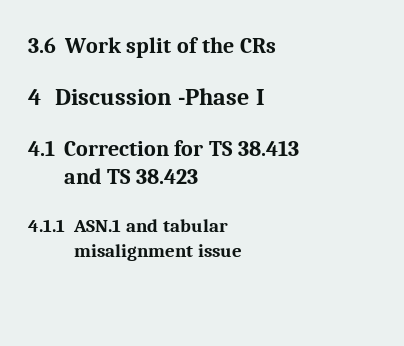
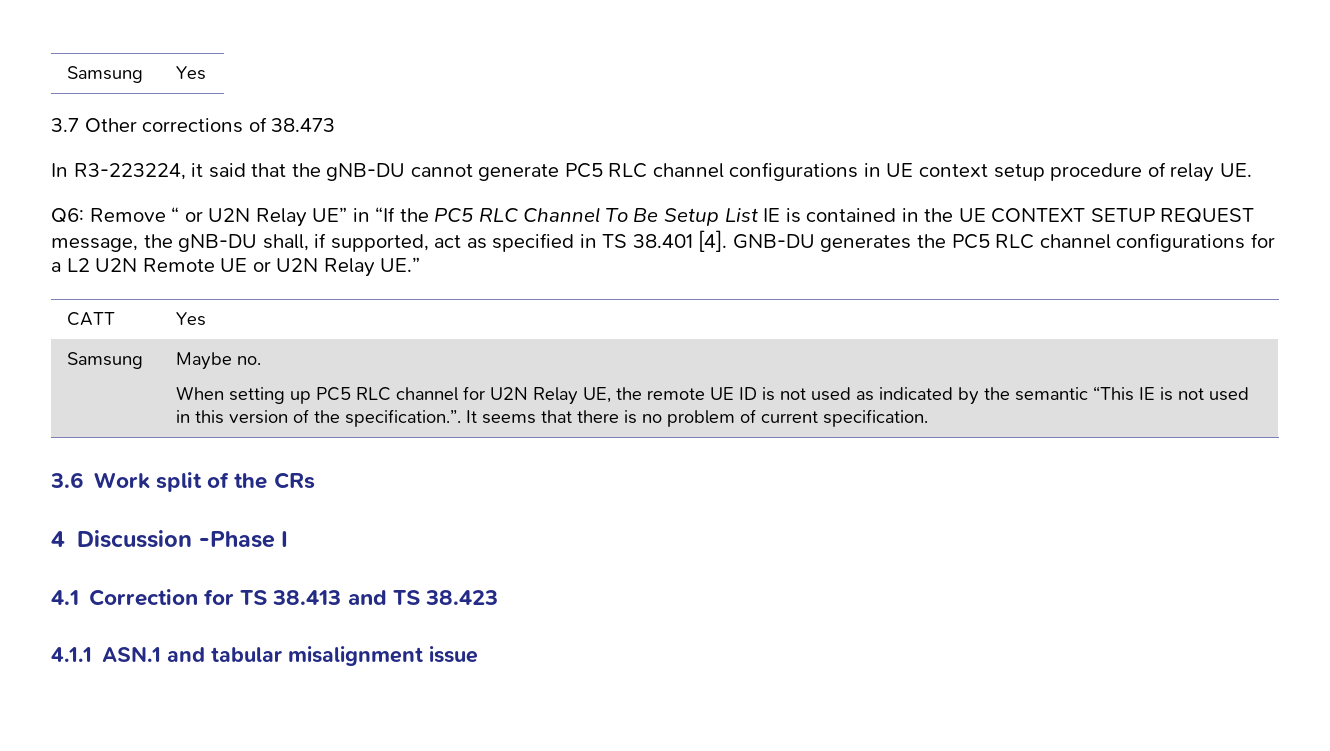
+ Samsung | Yes
+ 3.7 Other corrections of 38.473
+ In R3-223224, it said that the gNB-DU cannot generate PC5 RLC channel configurations in UE context setup procedure of relay UE.
+ Q6: Remove “ or U2N Relay UE” in “If the PC5 RLC Channel To Be Setup List IE is contained in the UE CONTEXT SETUP REQUEST message, the gNB-DU shall, if supported, act as specified in TS 38.401 [4]. GNB-DU generates the PC5 RLC channel configurations for a L2 U2N Remote UE or U2N Relay UE.”
+ CATT | Yes
+ Samsung | Maybe no.
+ When setting up PC5 RLC channel for U2N Relay UE, the remote UE ID is not used as indicated by the semantic “This IE is not used in this version of the specification.”. It seems that there is no problem of current specification.

